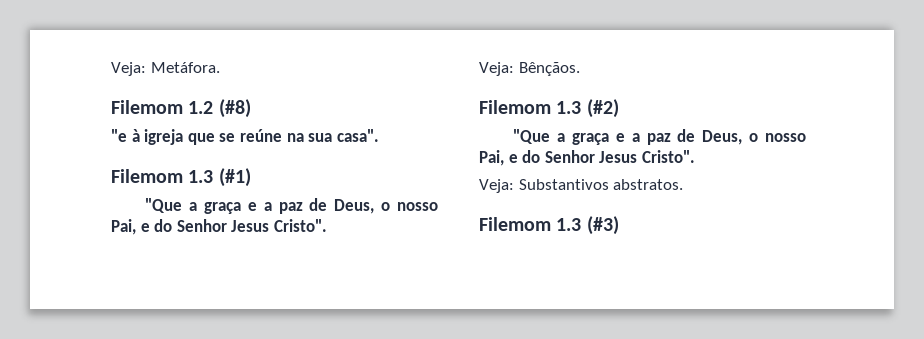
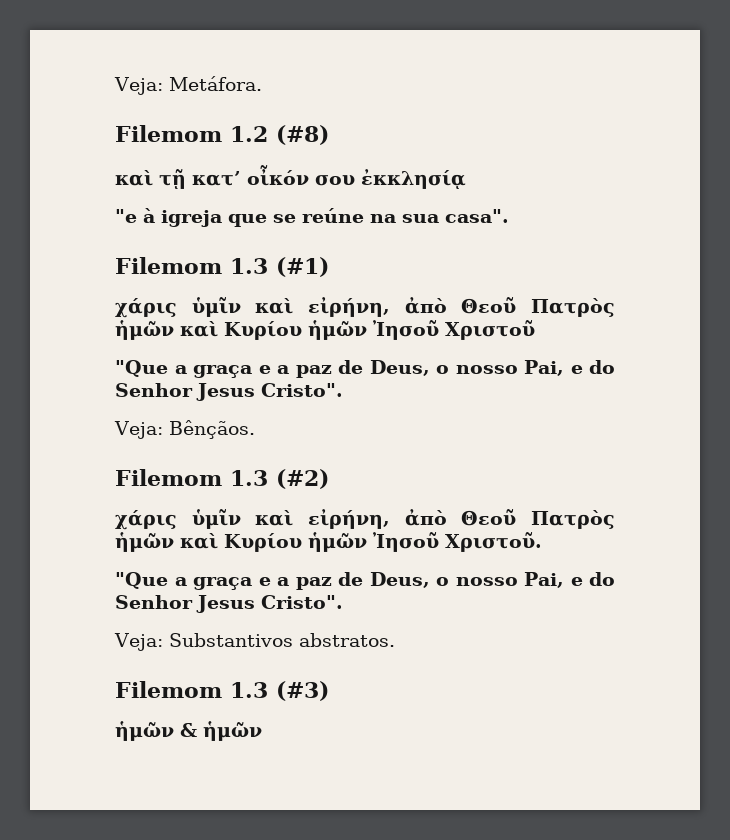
+ καὶ τῇ κατ’ οἶκόν σου ἐκκλησίᾳ
+ χάρις ὑμῖν καὶ εἰρήνη, ἀπὸ Θεοῦ Πατρὸς ἡμῶν καὶ Κυρίου ἡμῶν Ἰησοῦ Χριστοῦ
+ χάρις ὑμῖν καὶ εἰρήνη, ἀπὸ Θεοῦ Πατρὸς ἡμῶν καὶ Κυρίου ἡμῶν Ἰησοῦ Χριστοῦ.
+ ἡμῶν & ἡμῶν

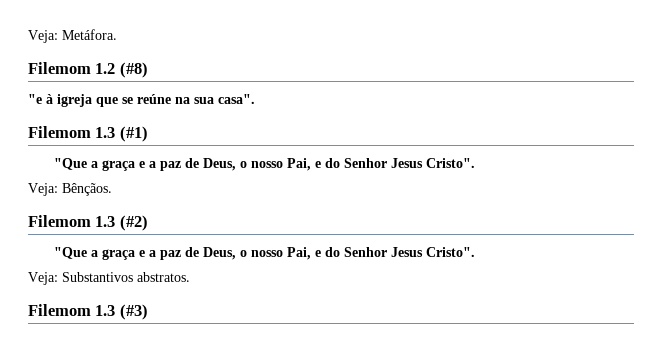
- καὶ τῇ κατ’ οἶκόν σου ἐκκλησίᾳ
- χάρις ὑμῖν καὶ εἰρήνη, ἀπὸ Θεοῦ Πατρὸς ἡμῶν καὶ Κυρίου ἡμῶν Ἰησοῦ Χριστοῦ
- χάρις ὑμῖν καὶ εἰρήνη, ἀπὸ Θεοῦ Πατρὸς ἡμῶν καὶ Κυρίου ἡμῶν Ἰησοῦ Χριστοῦ.
- ἡμῶν & ἡμῶν

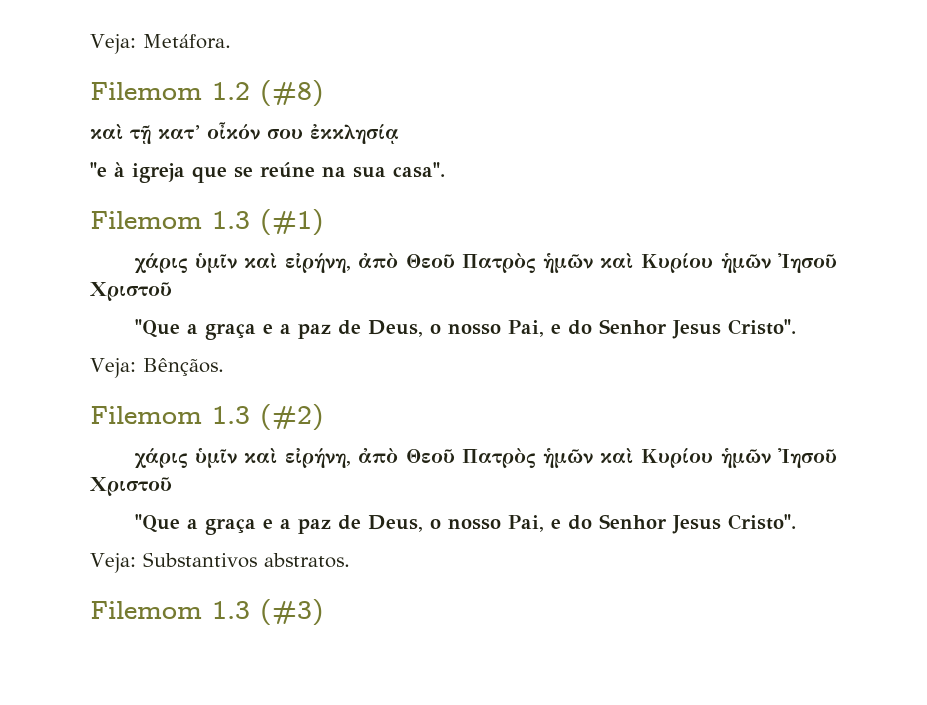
+ καὶ τῇ κατ’ οἶκόν σου ἐκκλησίᾳ
  Filemom 1.3 (#1)
+ χάρις ὑμῖν καὶ εἰρήνη, ἀπὸ Θεοῦ Πατρὸς ἡμῶν καὶ Κυρίου ἡμῶν Ἰησοῦ Χριστοῦ
  Filemom 1.3 (#2)
+ χάρις ὑμῖν καὶ εἰρήνη, ἀπὸ Θεοῦ Πατρὸς ἡμῶν καὶ Κυρίου ἡμῶν Ἰησοῦ Χριστοῦ

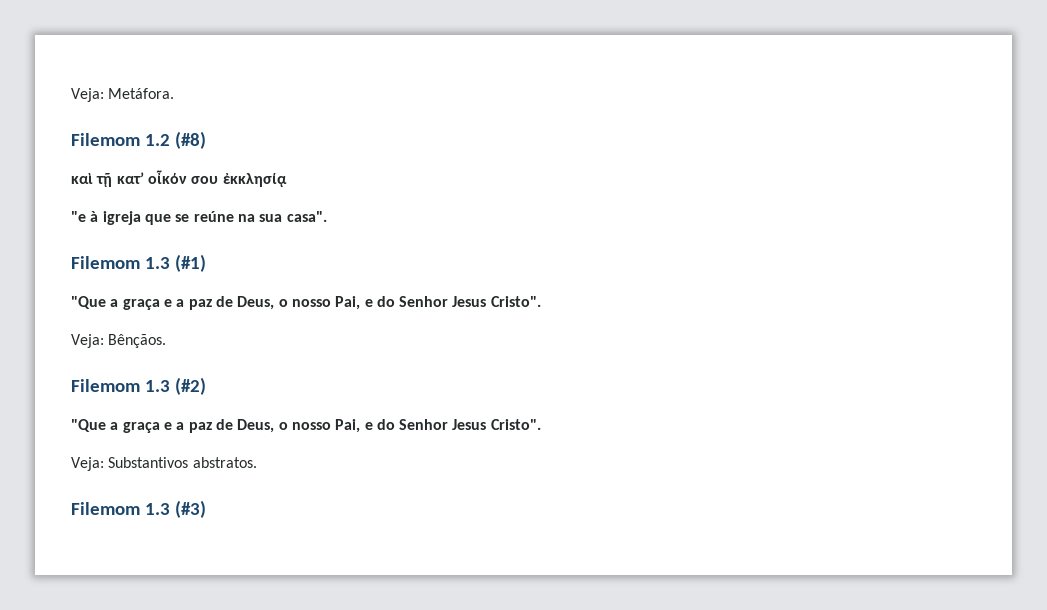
  Filemom 1.3 (#1)
- χάρις ὑμῖν καὶ εἰρήνη, ἀπὸ Θεοῦ Πατρὸς ἡμῶν καὶ Κυρίου ἡμῶν Ἰησοῦ Χριστοῦ
  Filemom 1.3 (#2)
- χάρις ὑμῖν καὶ εἰρήνη, ἀπὸ Θεοῦ Πατρὸς ἡμῶν καὶ Κυρίου ἡμῶν Ἰησοῦ Χριστοῦ

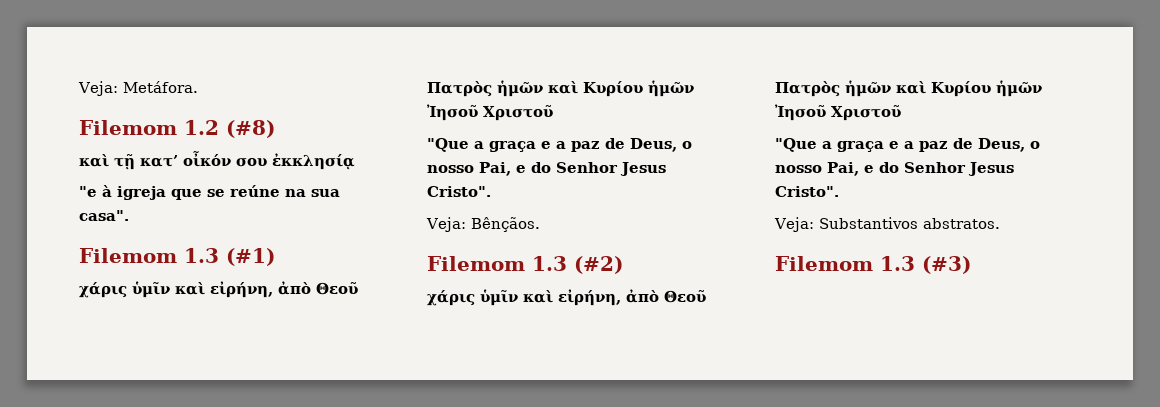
  Filemom 1.3 (#1)
+ χάρις ὑμῖν καὶ εἰρήνη, ἀπὸ Θεοῦ Πατρὸς ἡμῶν καὶ Κυρίου ἡμῶν Ἰησοῦ Χριστοῦ
  Filemom 1.3 (#2)
+ χάρις ὑμῖν καὶ εἰρήνη, ἀπὸ Θεοῦ Πατρὸς ἡμῶν καὶ Κυρίου ἡμῶν Ἰησοῦ Χριστοῦ

